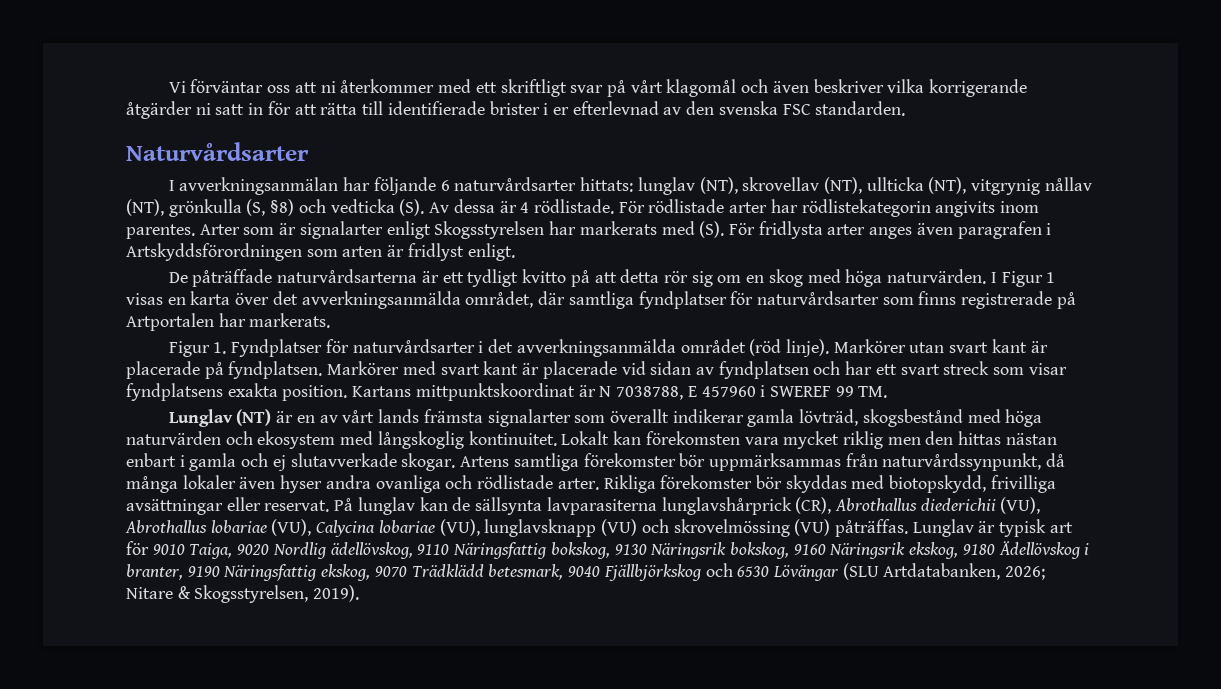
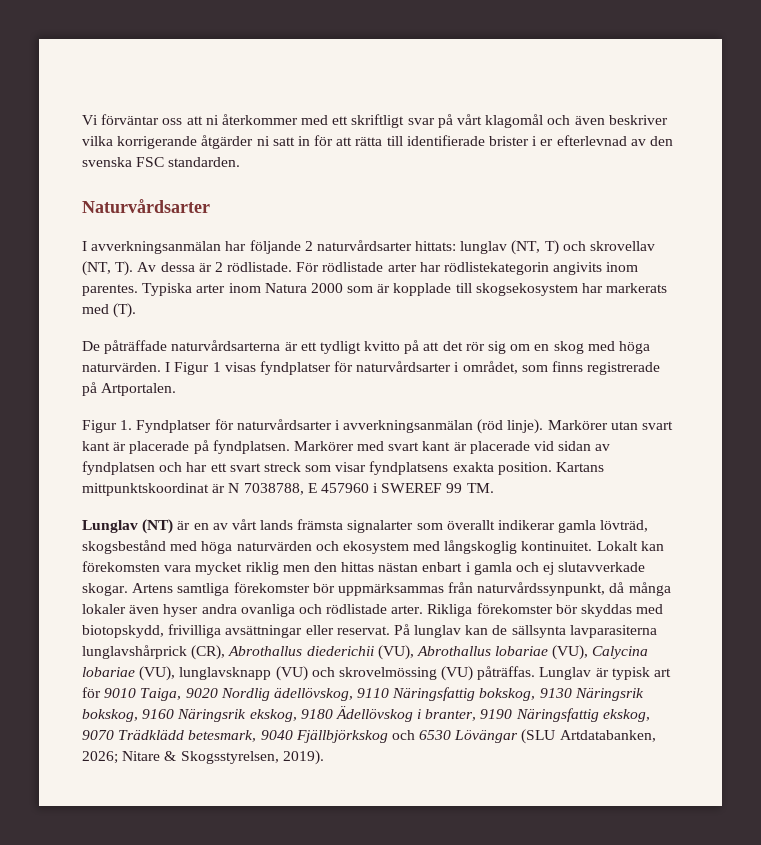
- I avverkningsanmälan har följande 6 naturvårdsarter hittats: lunglav (NT), skrovellav (NT), ullticka (NT), vitgrynig nållav (NT), grönkulla (S, §8) och vedticka (S). Av dessa är 4 rödlistade.
+ I avverkningsanmälan har följande 2 naturvårdsarter hittats: lunglav (NT, T) och skrovellav (NT, T). Av dessa är 2 rödlistade.
- Arter som är signalarter enligt Skogsstyrelsen har markerats med (S). För fridlysta arter anges även paragrafen i Artskyddsförordningen som arten är fridlyst enligt.
+ Typiska arter inom Natura 2000 som är kopplade till skogsekosystem har markerats med (T).
- De påträffade naturvårdsarterna är ett tydligt kvitto på att detta rör sig om en skog med höga naturvärden.
+ De påträffade naturvårdsarterna är ett tydligt kvitto på att det rör sig om en skog med höga naturvärden.
- I Figur 1 visas en karta över det avverkningsanmälda området, där samtliga fyndplatser för naturvårdsarter som finns registrerade på Artportalen har markerats.
+ I Figur 1 visas fyndplatser för naturvårdsarter i området, som finns registrerade på Artportalen.
- Figur 1. Fyndplatser för naturvårdsarter i det avverkningsanmälda området (röd linje).
+ Figur 1. Fyndplatser för naturvårdsarter i avverkningsanmälan (röd linje).

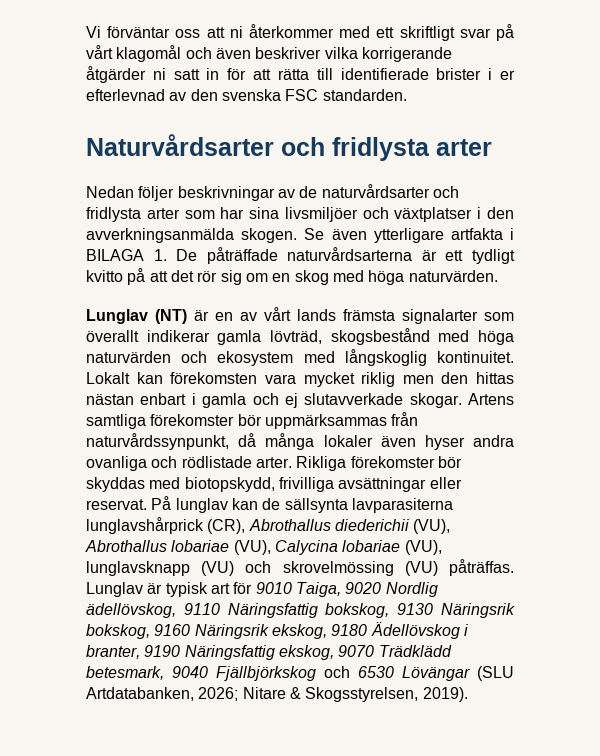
- Naturvårdsarter
- I avverkningsanmälan har följande 2 naturvårdsarter hittats: lunglav (NT, T) och skrovellav (NT, T). Av dessa är 2 rödlistade. För rödlistade arter har rödlistekategorin angivits inom parentes. Typiska arter inom Natura 2000 som är kopplade till skogsekosystem har markerats med (T).
- De påträffade naturvårdsarterna är ett tydligt kvitto på att det rör sig om en skog med höga naturvärden. I Figur 1 visas fyndplatser för naturvårdsarter i området, som finns registrerade på Artportalen.
- Figur 1. Fyndplatser för naturvårdsarter i avverkningsanmälan (röd linje). Markörer utan svart kant är placerade på fyndplatsen. Markörer med svart kant är placerade vid sidan av fyndplatsen och har ett svart streck som visar fyndplatsens exakta position. Kartans mittpunktskoordinat är N 7038788, E 457960 i SWEREF 99 TM.
+ Naturvårdsarter och fridlysta arter
+ Nedan följer beskrivningar av de naturvårdsarter och fridlysta arter som har sina livsmiljöer och växtplatser i den avverkningsanmälda skogen. Se även ytterligare artfakta i BILAGA 1. De påträffade naturvårdsarterna är ett tydligt kvitto på att det rör sig om en skog med höga naturvärden.

